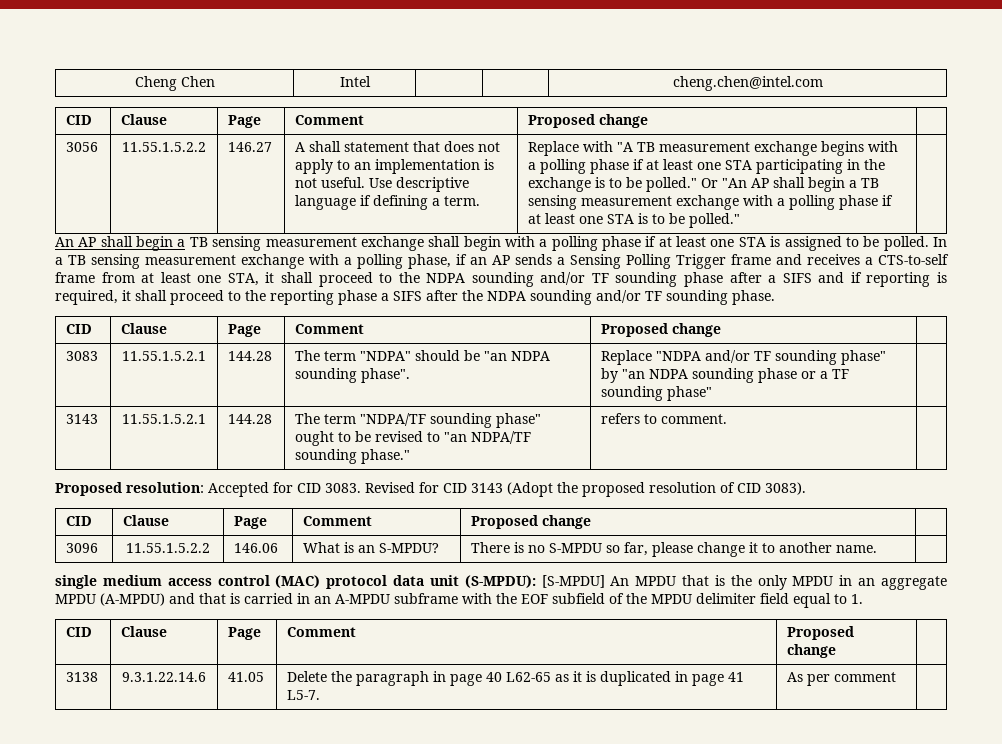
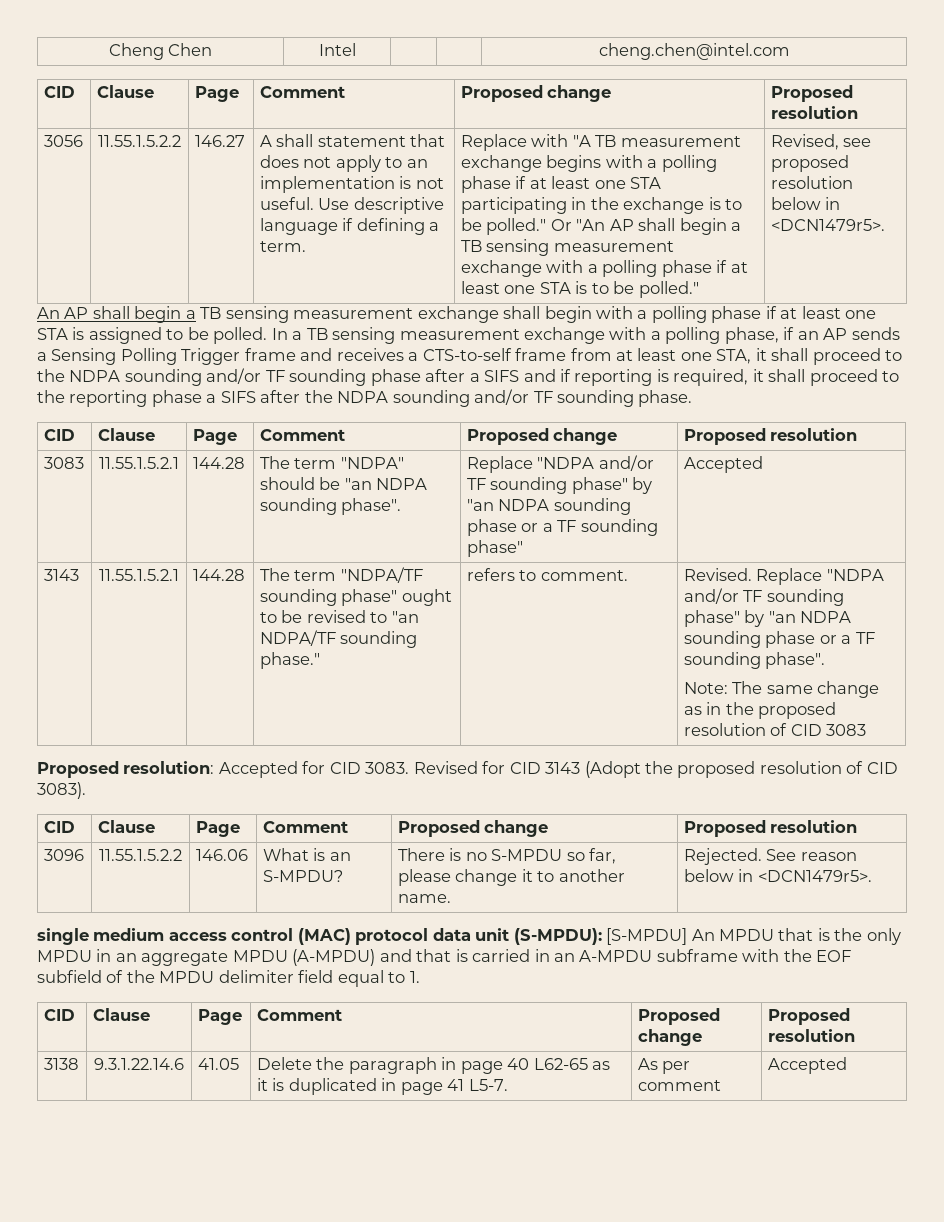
  Cheng Chen | Intel | | | cheng.chen@intel.com
- CID | Clause | Page | Comment | Proposed change |
+ CID | Clause | Page | Comment | Proposed change | Proposed resolution
+ Revised, see proposed resolution below in <DCN1479r5>.
  In a TB sensing measurement exchange with a polling phase, if an AP sends a Sensing Polling Trigger frame and receives a CTS-to-self frame from at least one STA, it shall proceed to the NDPA sounding and/or TF sounding phase after a SIFS and if reporting is required, it shall proceed to the reporting phase a SIFS after the NDPA sounding and/or TF sounding phase.
- CID | Clause | Page | Comment | Proposed change |
+ CID | Clause | Page | Comment | Proposed change | Proposed resolution
- 3083 | 11.55.1.5.2.1 | 144.28 | The term "NDPA" should be "an NDPA sounding phase". | Replace "NDPA and/or TF sounding phase" by "an NDPA sounding phase or a TF sounding phase" |
+ 3083 | 11.55.1.5.2.1 | 144.28 | The term "NDPA" should be "an NDPA sounding phase". | Replace "NDPA and/or TF sounding phase" by "an NDPA sounding phase or a TF sounding phase" | Accepted
+ Revised. Replace "NDPA and/or TF sounding phase" by "an NDPA sounding phase or a TF sounding phase".
+ Note: The same change as in the proposed resolution of CID 3083
  Revised for CID 3143 (Adopt the proposed resolution of CID 3083).
- CID | Clause | Page | Comment | Proposed change |
+ CID | Clause | Page | Comment | Proposed change | Proposed resolution
- 3096 | 11.55.1.5.2.2 | 146.06 | What is an S-MPDU? | There is no S-MPDU so far, please change it to another name. |
+ 3096 | 11.55.1.5.2.2 | 146.06 | What is an S-MPDU? | There is no S-MPDU so far, please change it to another name. | Rejected. See reason below in <DCN1479r5>.
  single medium access control (MAC) protocol data unit (S-MPDU): [S-MPDU] An MPDU that is the only MPDU in an aggregate MPDU (A-MPDU) and that is carried in an A-MPDU subframe with the EOF subfield of the MPDU delimiter field equal to 1.
- CID | Clause | Page | Comment | Proposed change |
+ CID | Clause | Page | Comment | Proposed change | Proposed resolution
- 3138 | 9.3.1.22.14.6 | 41.05 | Delete the paragraph in page 40 L62-65 as it is duplicated in page 41 L5-7. | As per comment |
+ 3138 | 9.3.1.22.14.6 | 41.05 | Delete the paragraph in page 40 L62-65 as it is duplicated in page 41 L5-7. | As per comment | Accepted

